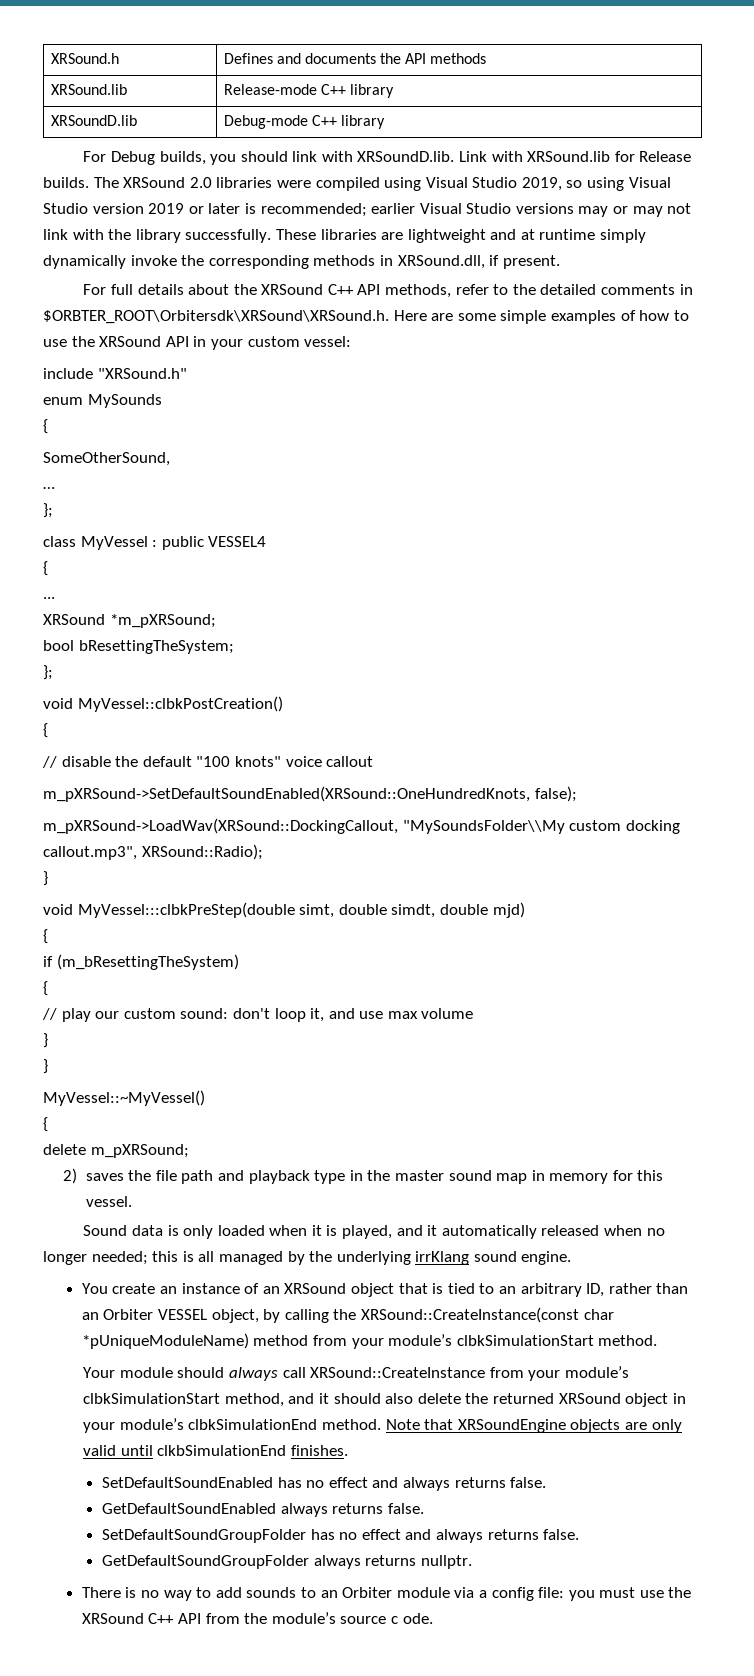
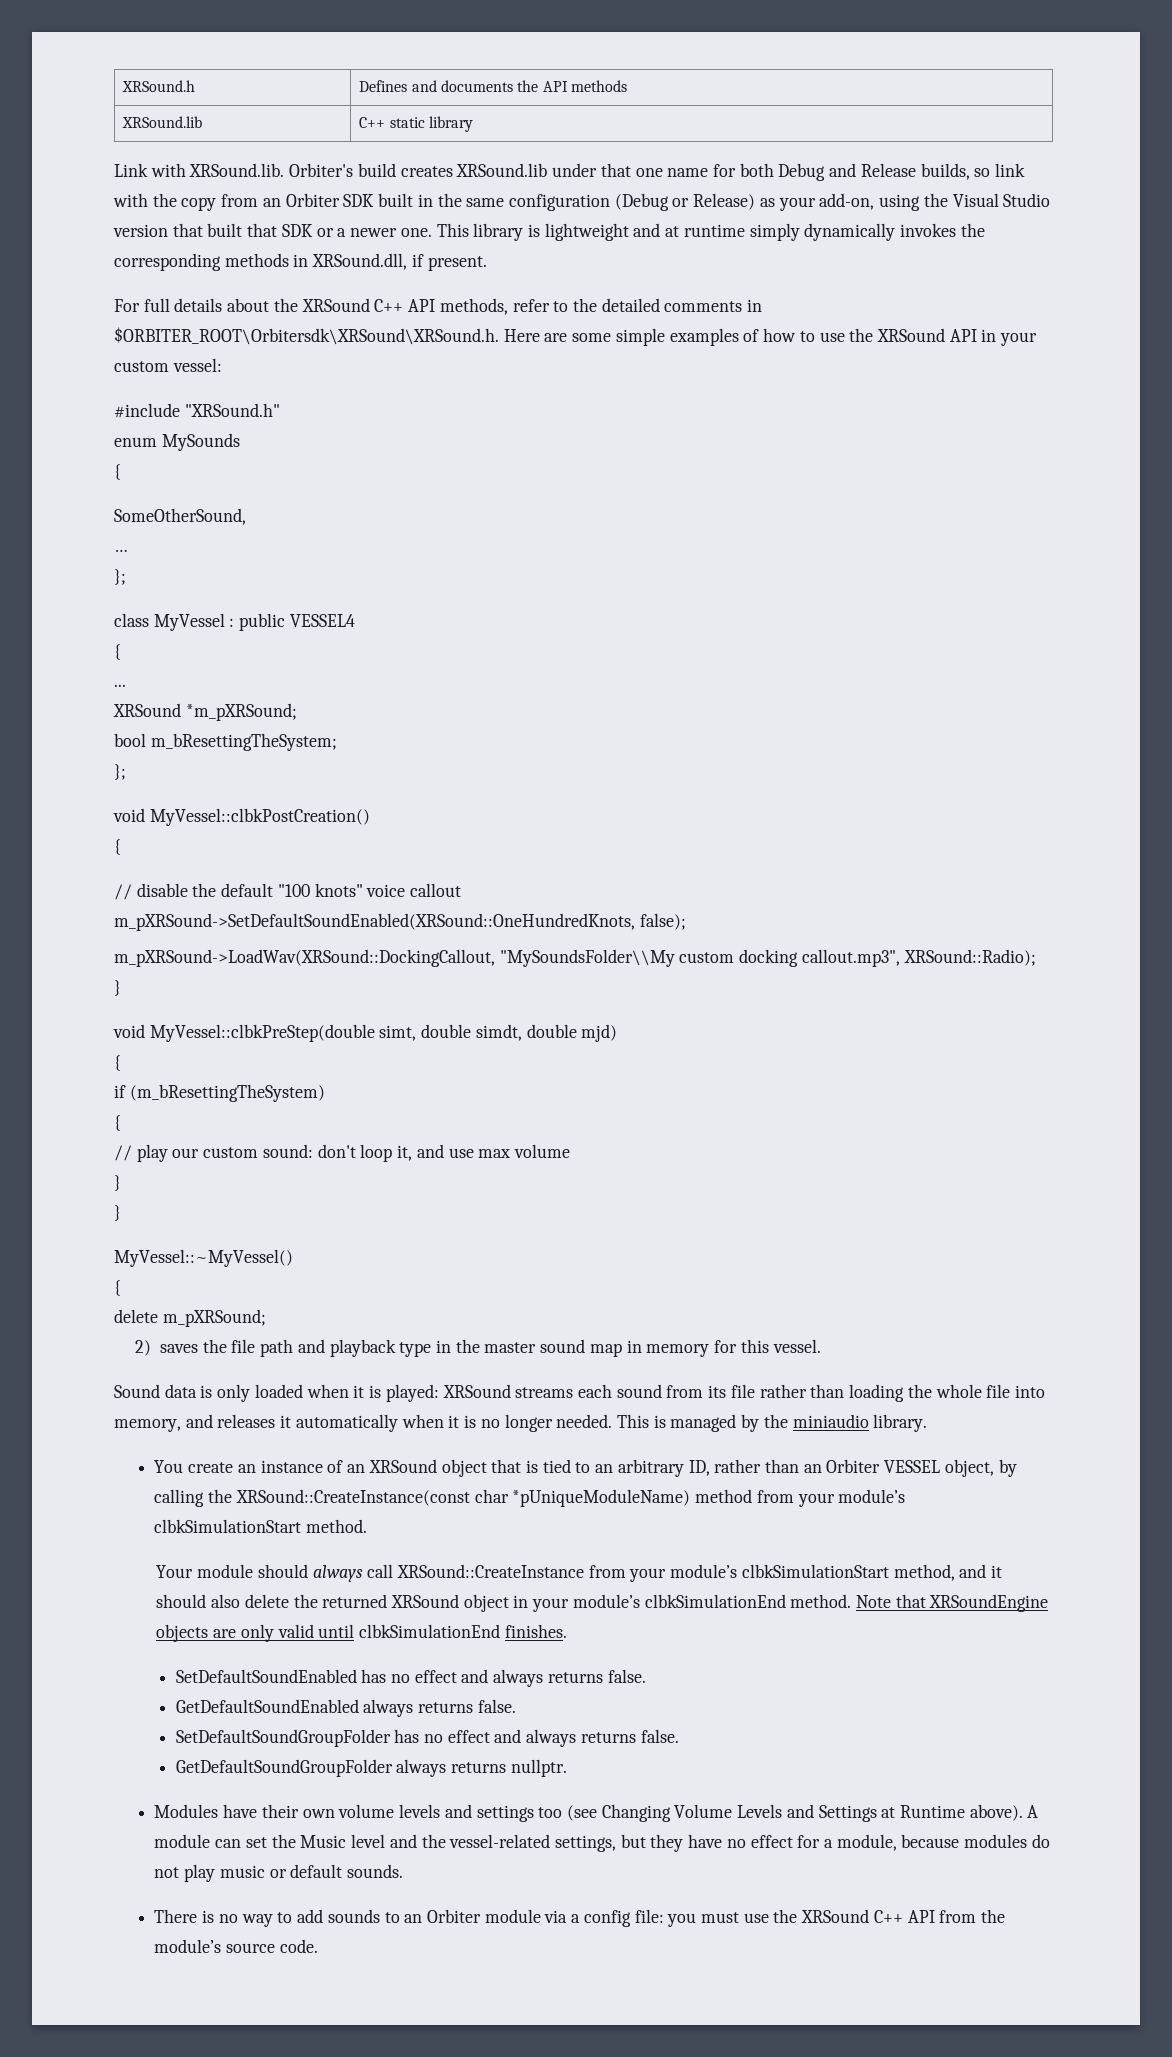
- XRSound.lib | Release-mode C++ library
- XRSoundD.lib | Debug-mode C++ library
- For Debug builds, you should link with XRSoundD.lib. Link with XRSound.lib for Release builds. The XRSound 2.0 libraries were compiled using Visual Studio 2019, so using Visual Studio version 2019 or later is recommended; earlier Visual Studio versions may or may not link with the library successfully. These libraries are lightweight and at runtime simply dynamically invoke the corresponding methods in XRSound.dll, if present.
+ XRSound.lib | C++ static library
+ Link with XRSound.lib. Orbiter's build creates XRSound.lib under that one name for both Debug and Release builds, so link with the copy from an Orbiter SDK built in the same configuration (Debug or Release) as your add-on, using the Visual Studio version that built that SDK or a newer one. This library is lightweight and at runtime simply dynamically invokes the corresponding methods in XRSound.dll, if present.
- For full details about the XRSound C++ API methods, refer to the detailed comments in $ORBTER_ROOT\Orbitersdk\XRSound\XRSound.h. Here are some simple examples of how to use the XRSound API in your custom vessel:
+ For full details about the XRSound C++ API methods, refer to the detailed comments in $ORBITER_ROOT\Orbitersdk\XRSound\XRSound.h. Here are some simple examples of how to use the XRSound API in your custom vessel:
- include "XRSound.h"
+ #include "XRSound.h"
- bool bResettingTheSystem;
+ bool m_bResettingTheSystem;
- void MyVessel:::clbkPreStep(double simt, double simdt, double mjd)
+ void MyVessel::clbkPreStep(double simt, double simdt, double mjd)
- Sound data is only loaded when it is played, and it automatically released when no longer needed; this is all managed by the underlying irrKlang sound engine.
+ Sound data is only loaded when it is played: XRSound streams each sound from its file rather than loading the whole file into memory, and releases it automatically when it is no longer needed. This is managed by the miniaudio library.
- Note that XRSoundEngine objects are only valid until clkbSimulationEnd finishes.
+ Note that XRSoundEngine objects are only valid until clbkSimulationEnd finishes.
+ Modules have their own volume levels and settings too (see Changing Volume Levels and Settings at Runtime above). A module can set the Music level and the vessel-related settings, but they have no effect for a module, because modules do not play music or default sounds.
- There is no way to add sounds to an Orbiter module via a config file: you must use the XRSound C++ API from the module’s source c ode.
+ There is no way to add sounds to an Orbiter module via a config file: you must use the XRSound C++ API from the module’s source code.

